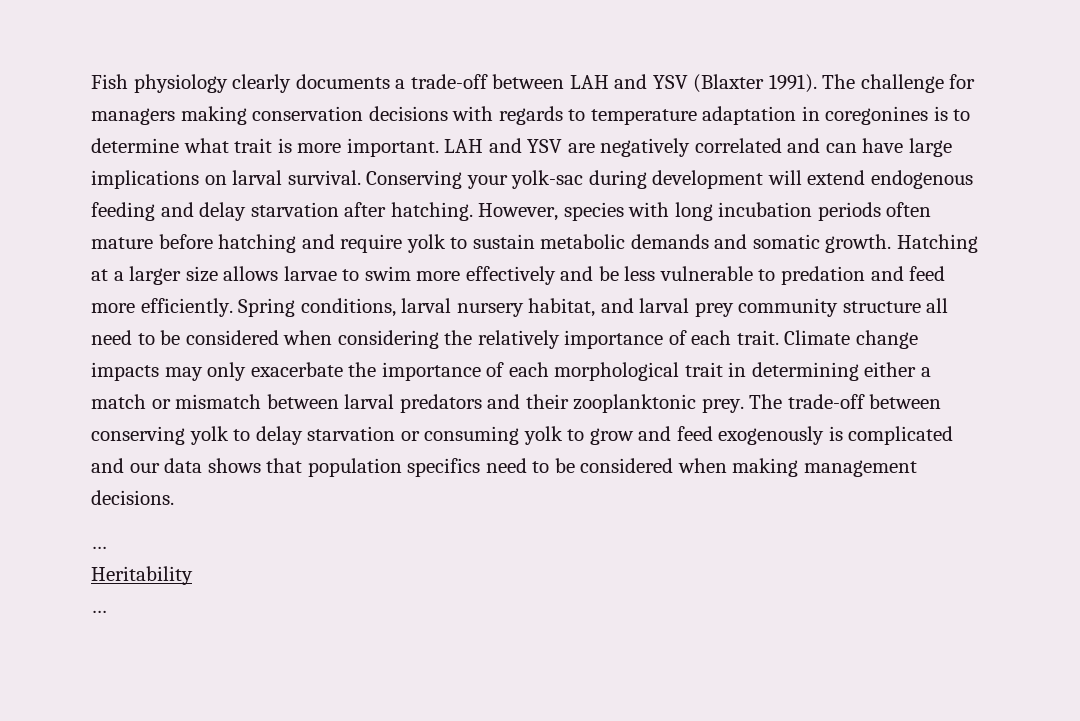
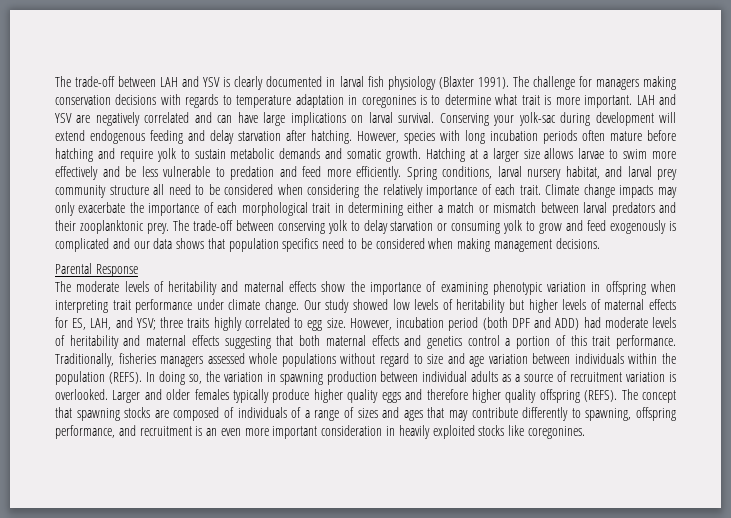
- Fish physiology clearly documents a trade-off between LAH and YSV (Blaxter 1991).
+ The trade-off between LAH and YSV is clearly documented in larval fish physiology (Blaxter 1991).
  The trade-off between conserving yolk to delay starvation or consuming yolk to grow and feed exogenously is complicated and our data shows that population specifics need to be considered when making management decisions.
- …
- Heritability
- …
+ Parental Response
+ The moderate levels of heritability and maternal effects show the importance of examining phenotypic variation in offspring when interpreting trait performance under climate change. Our study showed low levels of heritability but higher levels of maternal effects for ES, LAH, and YSV; three traits highly correlated to egg size. However, incubation period (both DPF and ADD) had moderate levels of heritability and maternal effects suggesting that both maternal effects and genetics control a portion of this trait performance. Traditionally, fisheries managers assessed whole populations without regard to size and age variation between individuals within the population (REFS). In doing so, the variation in spawning production between individual adults as a source of recruitment variation is overlooked. Larger and older females typically produce higher quality eggs and therefore higher quality offspring (REFS). The concept that spawning stocks are composed of individuals of a range of sizes and ages that may contribute differently to spawning, offspring performance, and recruitment is an even more important consideration in heavily exploited stocks like coregonines.

